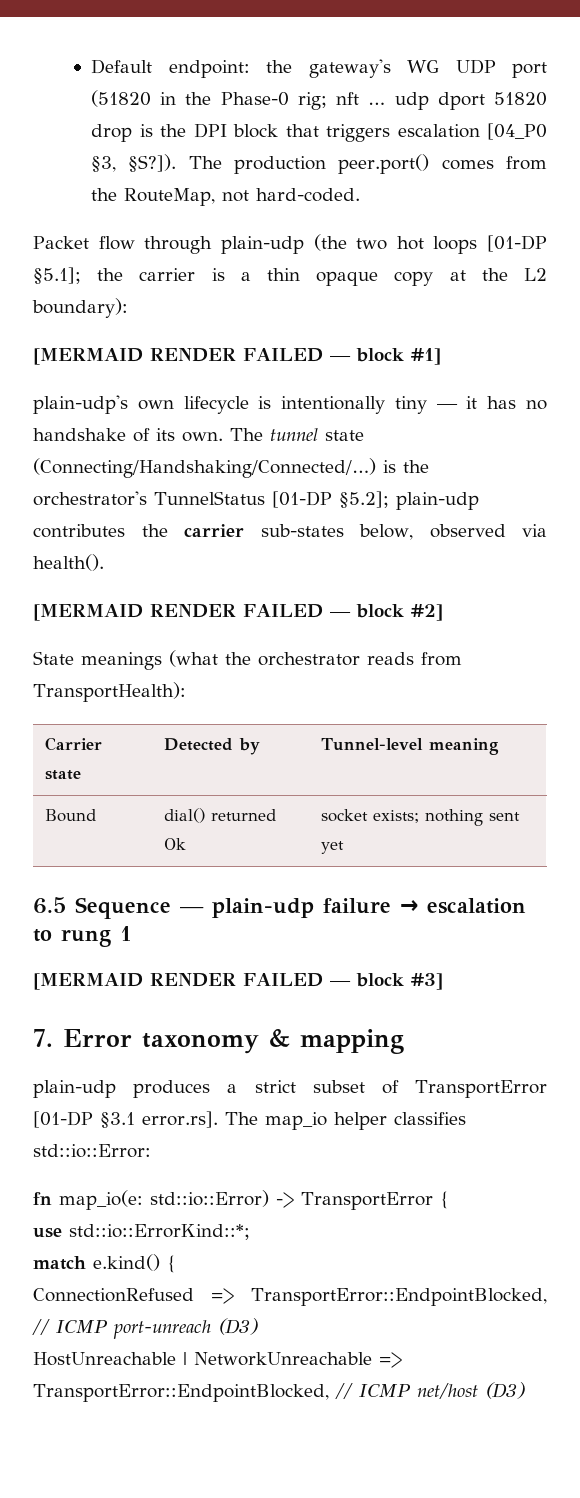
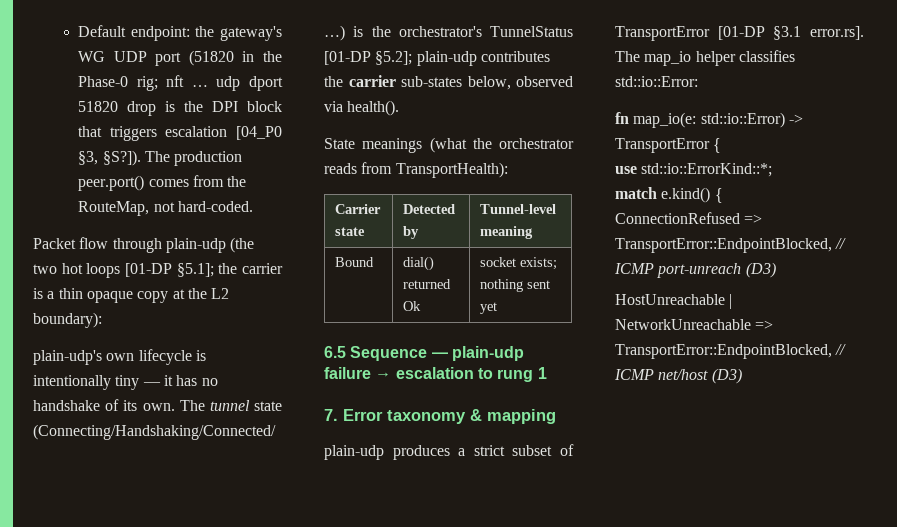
- [MERMAID RENDER FAILED — block #1]
- [MERMAID RENDER FAILED — block #2]
- [MERMAID RENDER FAILED — block #3]

